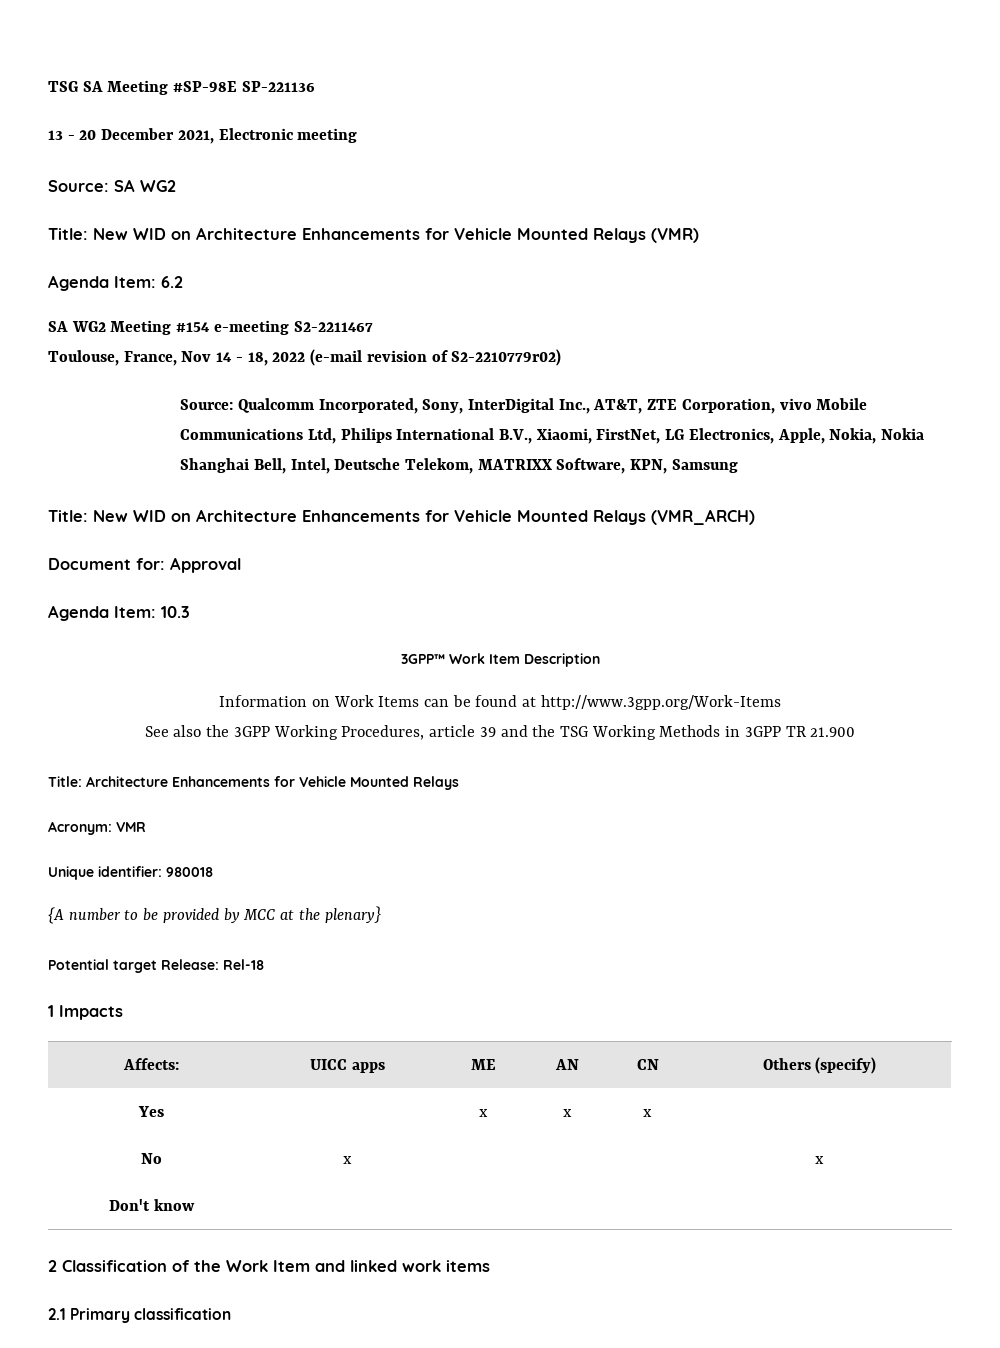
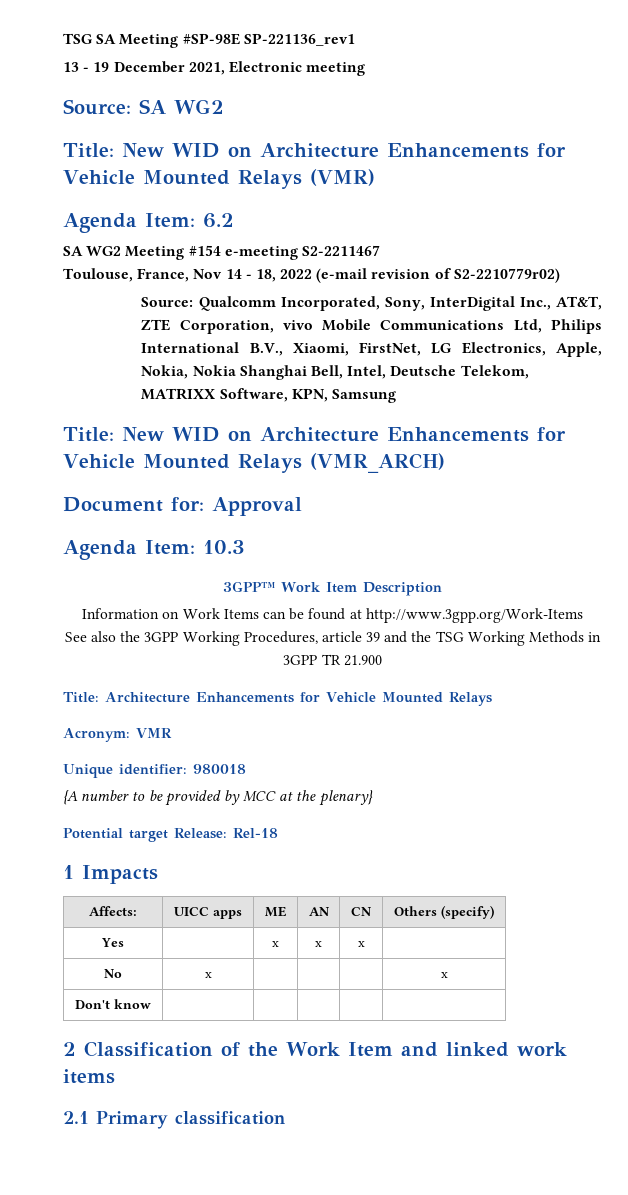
- TSG SA Meeting #SP-98E SP-221136
+ TSG SA Meeting #SP-98E SP-221136_rev1
- 13 - 20 December 2021, Electronic meeting
+ 13 - 19 December 2021, Electronic meeting

